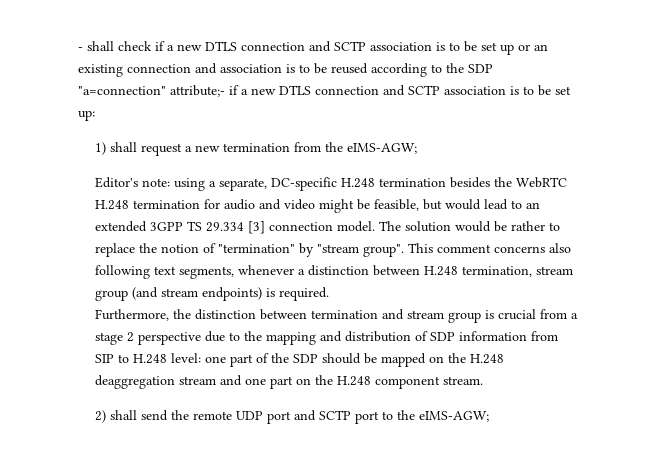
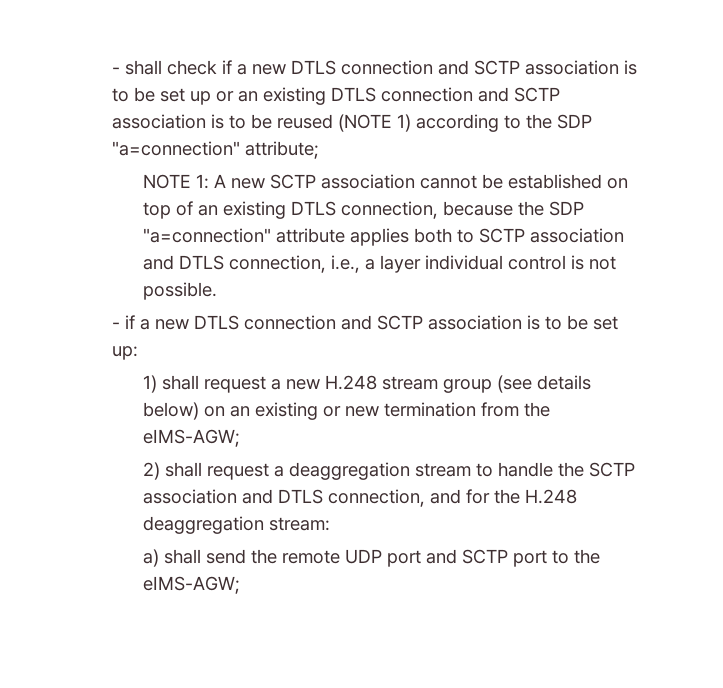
- - shall check if a new DTLS connection and SCTP association is to be set up or an existing connection and association is to be reused according to the SDP "a=connection" attribute;- if a new DTLS connection and SCTP association is to be set up:
+ - shall check if a new DTLS connection and SCTP association is to be set up or an existing DTLS connection and SCTP association is to be reused (NOTE 1) according to the SDP "a=connection" attribute;
+ NOTE 1: A new SCTP association cannot be established on top of an existing DTLS connection, because the SDP "a=connection" attribute applies both to SCTP association and DTLS connection, i.e., a layer individual control is not possible.
+ - if a new DTLS connection and SCTP association is to be set up:
- 1) shall request a new termination from the eIMS-AGW;
- Editor's note: using a separate, DC-specific H.248 termination besides the WebRTC H.248 termination for audio and video might be feasible, but would lead to an extended 3GPP TS 29.334 [3] connection model. The solution would be rather to replace the notion of "termination" by "stream group". This comment concerns also following text segments, whenever a distinction between H.248 termination, stream group (and stream endpoints) is required.
- Furthermore, the distinction between termination and stream group is crucial from a stage 2 perspective due to the mapping and distribution of SDP information from SIP to H.248 level: one part of the SDP should be mapped on the H.248 deaggregation stream and one part on the H.248 component stream.
- 2) shall send the remote UDP port and SCTP port to the eIMS-AGW;
+ 1) shall request a new H.248 stream group (see details below) on an existing or new termination from the eIMS-AGW;
+ 2) shall request a deaggregation stream to handle the SCTP association and DTLS connection, and for the H.248 deaggregation stream:
+ a) shall send the remote UDP port and SCTP port to the eIMS-AGW;

